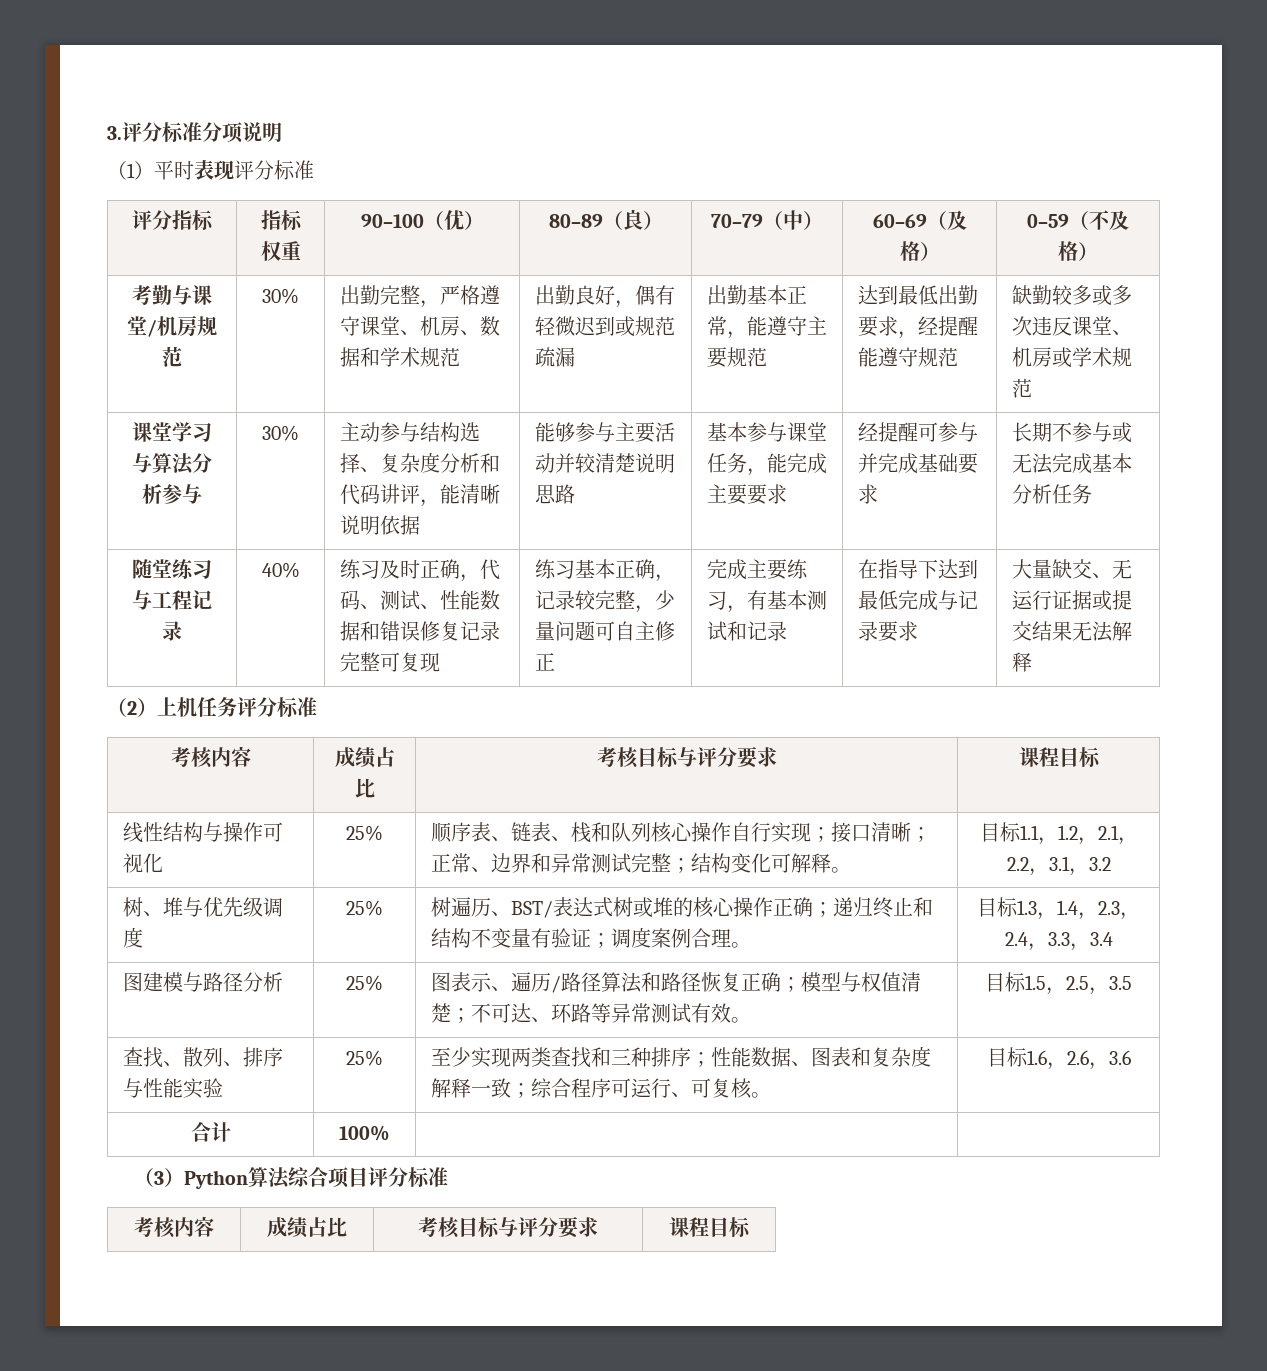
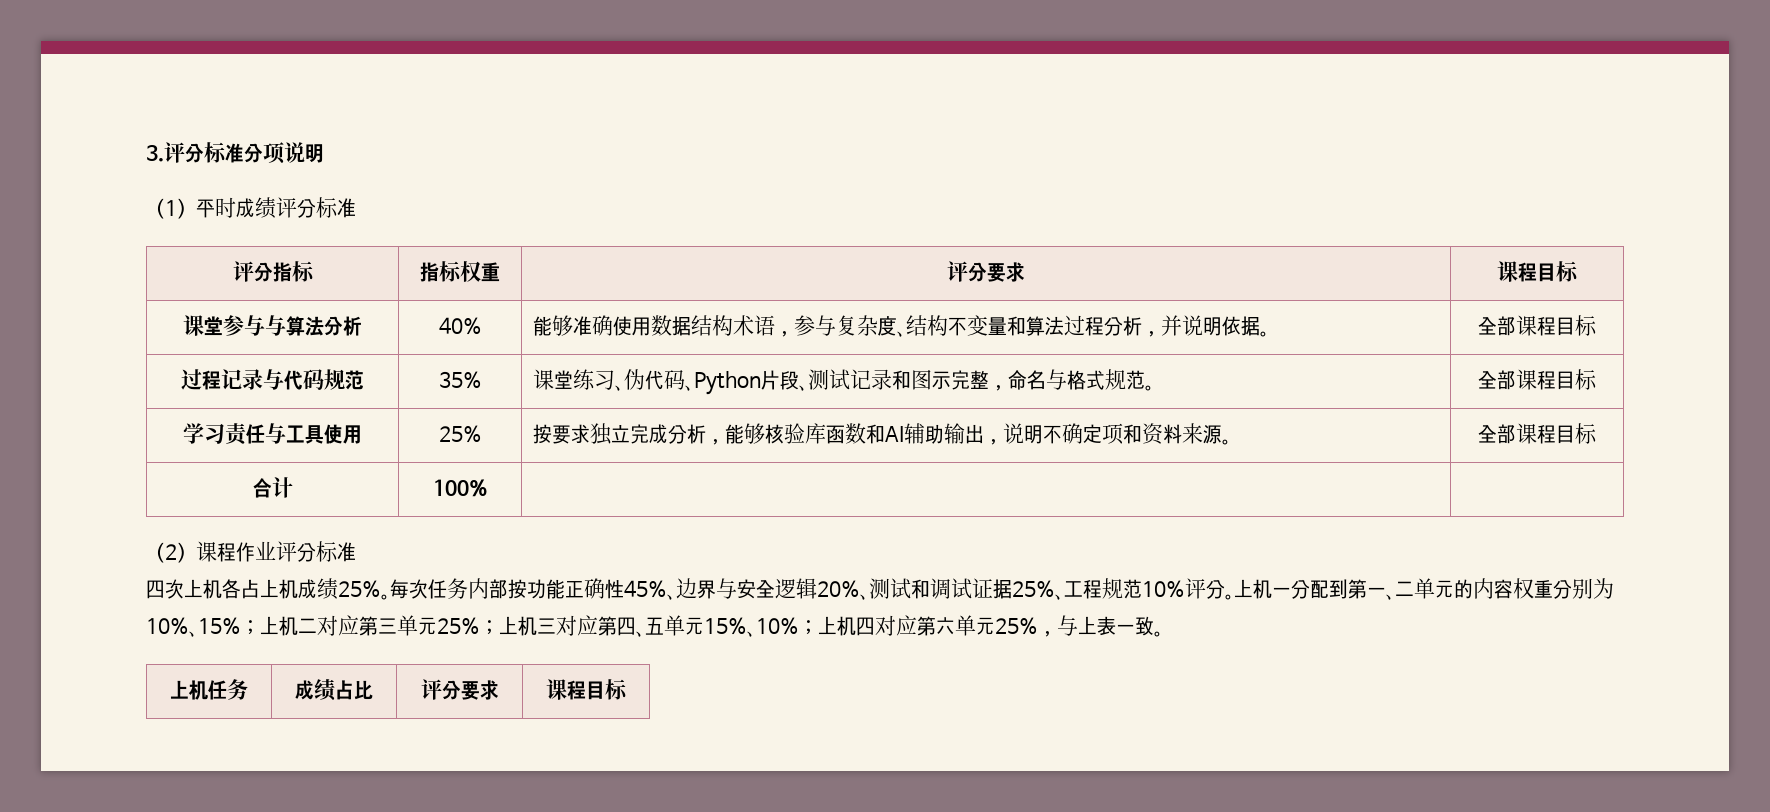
- （1）平时表现评分标准
+ （1）平时成绩评分标准
- 评分指标 | 指标权重 | 90–100（优） | 80–89（良） | 70–79（中） | 60–69（及格） | 0–59（不及格）
- 考勤与课堂/机房规范 | 30% | 出勤完整，严格遵守课堂、机房、数据和学术规范 | 出勤良好，偶有轻微迟到或规范疏漏 | 出勤基本正常，能遵守主要规范 | 达到最低出勤要求，经提醒能遵守规范 | 缺勤较多或多次违反课堂、机房或学术规范
- 课堂学习与算法分析参与 | 30% | 主动参与结构选择、复杂度分析和代码讲评，能清晰说明依据 | 能够参与主要活动并较清楚说明思路 | 基本参与课堂任务，能完成主要要求 | 经提醒可参与并完成基础要求 | 长期不参与或无法完成基本分析任务
- 随堂练习与工程记录 | 40% | 练习及时正确，代码、测试、性能数据和错误修复记录完整可复现 | 练习基本正确，记录较完整，少量问题可自主修正 | 完成主要练习，有基本测试和记录 | 在指导下达到最低完成与记录要求 | 大量缺交、无运行证据或提交结果无法解释
- （2）上机任务评分标准
- 考核内容 | 成绩占比 | 考核目标与评分要求 | 课程目标
- 线性结构与操作可视化 | 25% | 顺序表、链表、栈和队列核心操作自行实现；接口清晰；正常、边界和异常测试完整；结构变化可解释。 | 目标1.1，1.2，2.1，2.2，3.1，3.2
- 树、堆与优先级调度 | 25% | 树遍历、BST/表达式树或堆的核心操作正确；递归终止和结构不变量有验证；调度案例合理。 | 目标1.3，1.4，2.3，2.4，3.3，3.4
- 图建模与路径分析 | 25% | 图表示、遍历/路径算法和路径恢复正确；模型与权值清楚；不可达、环路等异常测试有效。 | 目标1.5，2.5，3.5
- 查找、散列、排序与性能实验 | 25% | 至少实现两类查找和三种排序；性能数据、图表和复杂度解释一致；综合程序可运行、可复核。 | 目标1.6，2.6，3.6
+ 评分指标 | 指标权重 | 评分要求 | 课程目标
+ 课堂参与与算法分析 | 40% | 能够准确使用数据结构术语，参与复杂度、结构不变量和算法过程分析，并说明依据。 | 全部课程目标
+ 过程记录与代码规范 | 35% | 课堂练习、伪代码、Python片段、测试记录和图示完整，命名与格式规范。 | 全部课程目标
+ 学习责任与工具使用 | 25% | 按要求独立完成分析，能够核验库函数和AI辅助输出，说明不确定项和资料来源。 | 全部课程目标
  合计 | 100% | |
- （3）Python算法综合项目评分标准
- 考核内容 | 成绩占比 | 考核目标与评分要求 | 课程目标
+ （2）课程作业评分标准
+ 四次上机各占上机成绩25%。每次任务内部按功能正确性45%、边界与安全逻辑20%、测试和调试证据25%、工程规范10%评分。上机一分配到第一、二单元的内容权重分别为10%、15%；上机二对应第三单元25%；上机三对应第四、五单元15%、10%；上机四对应第六单元25%，与上表一致。
+ 上机任务 | 成绩占比 | 评分要求 | 课程目标

